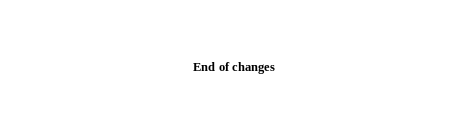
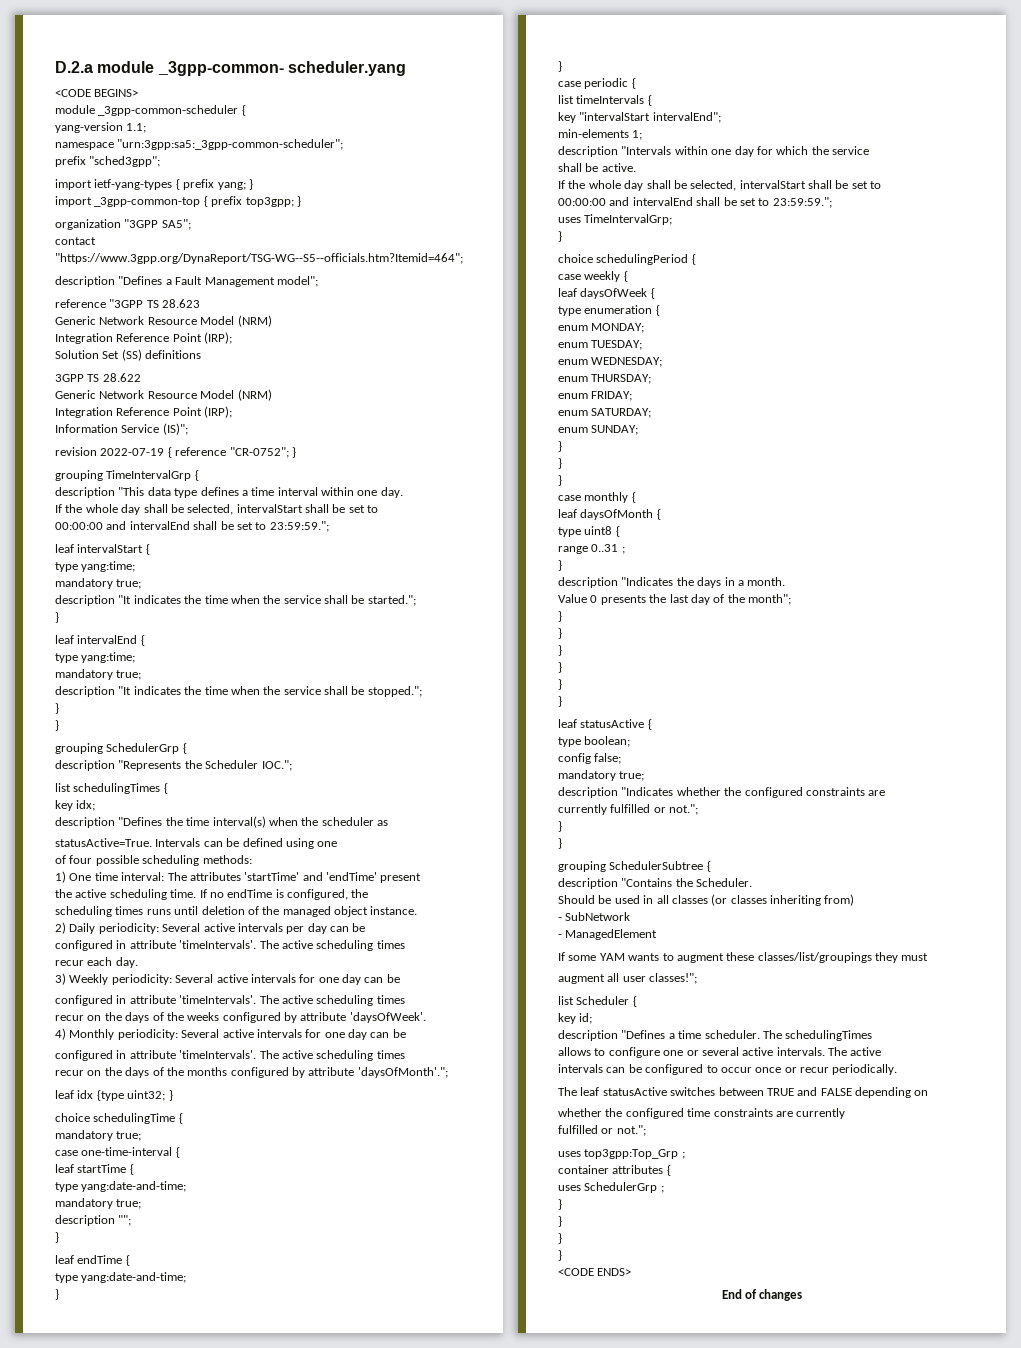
+ D.2.a module _3gpp-common- scheduler.yang
+ <CODE BEGINS>
+ module _3gpp-common-scheduler {
+ yang-version 1.1;
+ namespace "urn:3gpp:sa5:_3gpp-common-scheduler";
+ prefix "sched3gpp";
+ import ietf-yang-types { prefix yang; }
+ import _3gpp-common-top { prefix top3gpp; }
+ organization "3GPP SA5";
+ contact "https://www.3gpp.org/DynaReport/TSG-WG--S5--officials.htm?Itemid=464";
+ description "Defines a Fault Management model";
+ reference "3GPP TS 28.623
+ Generic Network Resource Model (NRM)
+ Integration Reference Point (IRP);
+ Solution Set (SS) definitions
+ 3GPP TS 28.622
+ Generic Network Resource Model (NRM)
+ Integration Reference Point (IRP);
+ Information Service (IS)";
+ revision 2022-07-19 { reference "CR-0752"; }
+ grouping TimeIntervalGrp {
+ description "This data type defines a time interval within one day.
+ If the whole day shall be selected, intervalStart shall be set to
+ 00:00:00 and intervalEnd shall be set to 23:59:59.";
+ leaf intervalStart {
+ type yang:time;
+ mandatory true;
+ description "It indicates the time when the service shall be started.";
+ }
+ leaf intervalEnd {
+ type yang:time;
+ mandatory true;
+ description "It indicates the time when the service shall be stopped.";
+ }
+ }
+ grouping SchedulerGrp {
+ description "Represents the Scheduler IOC.";
+ list schedulingTimes {
+ key idx;
+ description "Defines the time interval(s) when the scheduler as
+ statusActive=True. Intervals can be defined using one
+ of four possible scheduling methods:
+ 1) One time interval: The attributes 'startTime' and 'endTime' present
+ the active scheduling time. If no endTime is configured, the
+ scheduling times runs until deletion of the managed object instance.
+ 2) Daily periodicity: Several active intervals per day can be
+ configured in attribute 'timeIntervals'. The active scheduling times
+ recur each day.
+ 3) Weekly periodicity: Several active intervals for one day can be
+ configured in attribute 'timeIntervals'. The active scheduling times
+ recur on the days of the weeks configured by attribute 'daysOfWeek'.
+ 4) Monthly periodicity: Several active intervals for one day can be
+ configured in attribute 'timeIntervals'. The active scheduling times
+ recur on the days of the months configured by attribute 'daysOfMonth'.";
+ leaf idx {type uint32; }
+ choice schedulingTime {
+ mandatory true;
+ case one-time-interval {
+ leaf startTime {
+ type yang:date-and-time;
+ mandatory true;
+ description "";
+ }
+ leaf endTime {
+ type yang:date-and-time;
+ }
+ }
+ case periodic {
+ list timeIntervals {
+ key "intervalStart intervalEnd";
+ min-elements 1;
+ description "Intervals within one day for which the service
+ shall be active.
+ If the whole day shall be selected, intervalStart shall be set to
+ 00:00:00 and intervalEnd shall be set to 23:59:59.";
+ uses TimeIntervalGrp;
+ }
+ choice schedulingPeriod {
+ case weekly {
+ leaf daysOfWeek {
+ type enumeration {
+ enum MONDAY;
+ enum TUESDAY;
+ enum WEDNESDAY;
+ enum THURSDAY;
+ enum FRIDAY;
+ enum SATURDAY;
+ enum SUNDAY;
+ }
+ }
+ }
+ case monthly {
+ leaf daysOfMonth {
+ type uint8 {
+ range 0..31 ;
+ }
+ description "Indicates the days in a month.
+ Value 0 presents the last day of the month";
+ }
+ }
+ }
+ }
+ }
+ }
+ leaf statusActive {
+ type boolean;
+ config false;
+ mandatory true;
+ description "Indicates whether the configured constraints are
+ currently fulfilled or not.";
+ }
+ }
+ grouping SchedulerSubtree {
+ description "Contains the Scheduler.
+ Should be used in all classes (or classes inheriting from)
+ - SubNetwork
+ - ManagedElement
+ If some YAM wants to augment these classes/list/groupings they must
+ augment all user classes!";
+ list Scheduler {
+ key id;
+ description "Defines a time scheduler. The schedulingTimes
+ allows to configure one or several active intervals. The active
+ intervals can be configured to occur once or recur periodically.
+ The leaf statusActive switches between TRUE and FALSE depending on
+ whether the configured time constraints are currently
+ fulfilled or not.";
+ uses top3gpp:Top_Grp ;
+ container attributes {
+ uses SchedulerGrp ;
+ }
+ }
+ }
+ }
+ <CODE ENDS>

